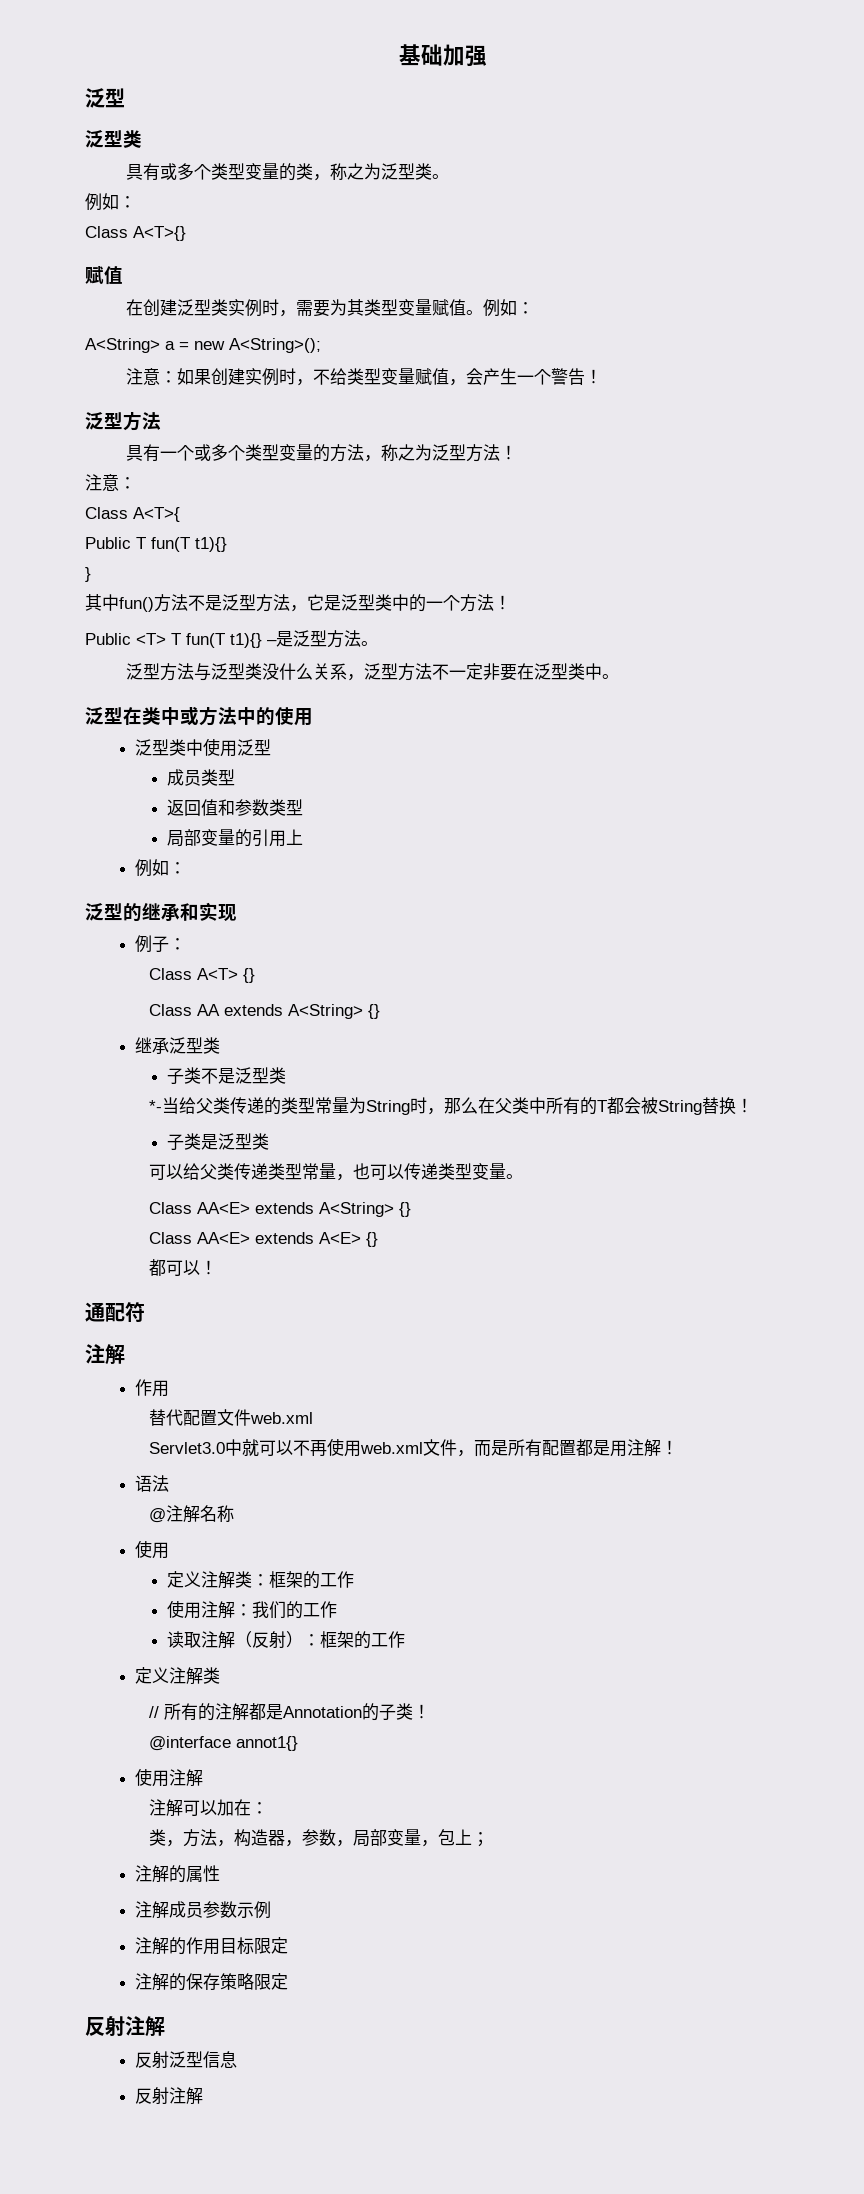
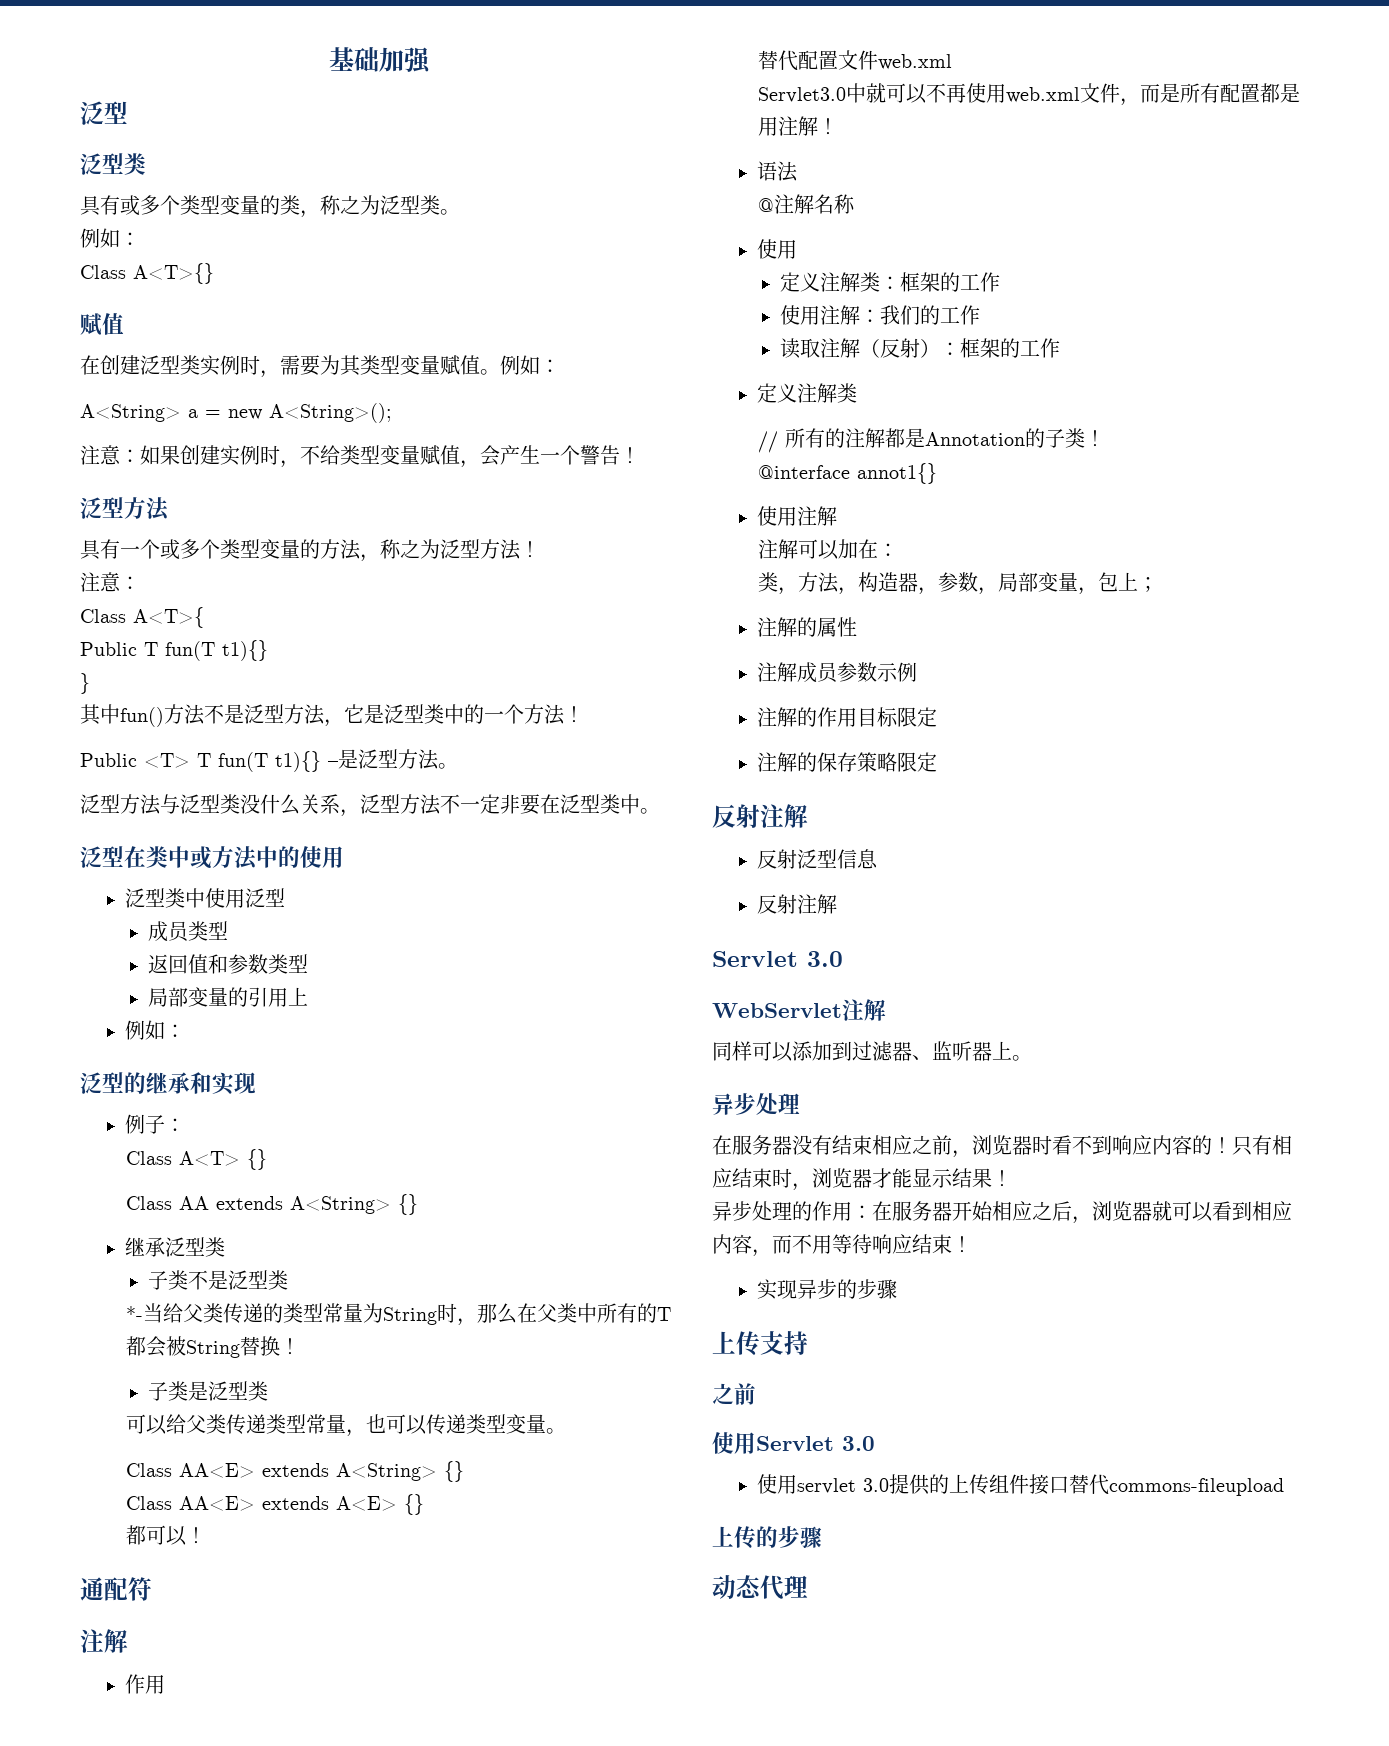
  反射泛型信息
  反射注解
+ Servlet 3.0
+ WebServlet注解
+ 同样可以添加到过滤器、监听器上。
+ 异步处理
+ 在服务器没有结束相应之前，浏览器时看不到响应内容的！只有相应结束时，浏览器才能显示结果！
+ 异步处理的作用：在服务器开始相应之后，浏览器就可以看到相应内容，而不用等待响应结束！
+ 实现异步的步骤
+ 上传支持
+ 之前
+ 使用Servlet 3.0
+ 使用servlet 3.0提供的上传组件接口替代commons-fileupload
+ 上传的步骤
+ 动态代理

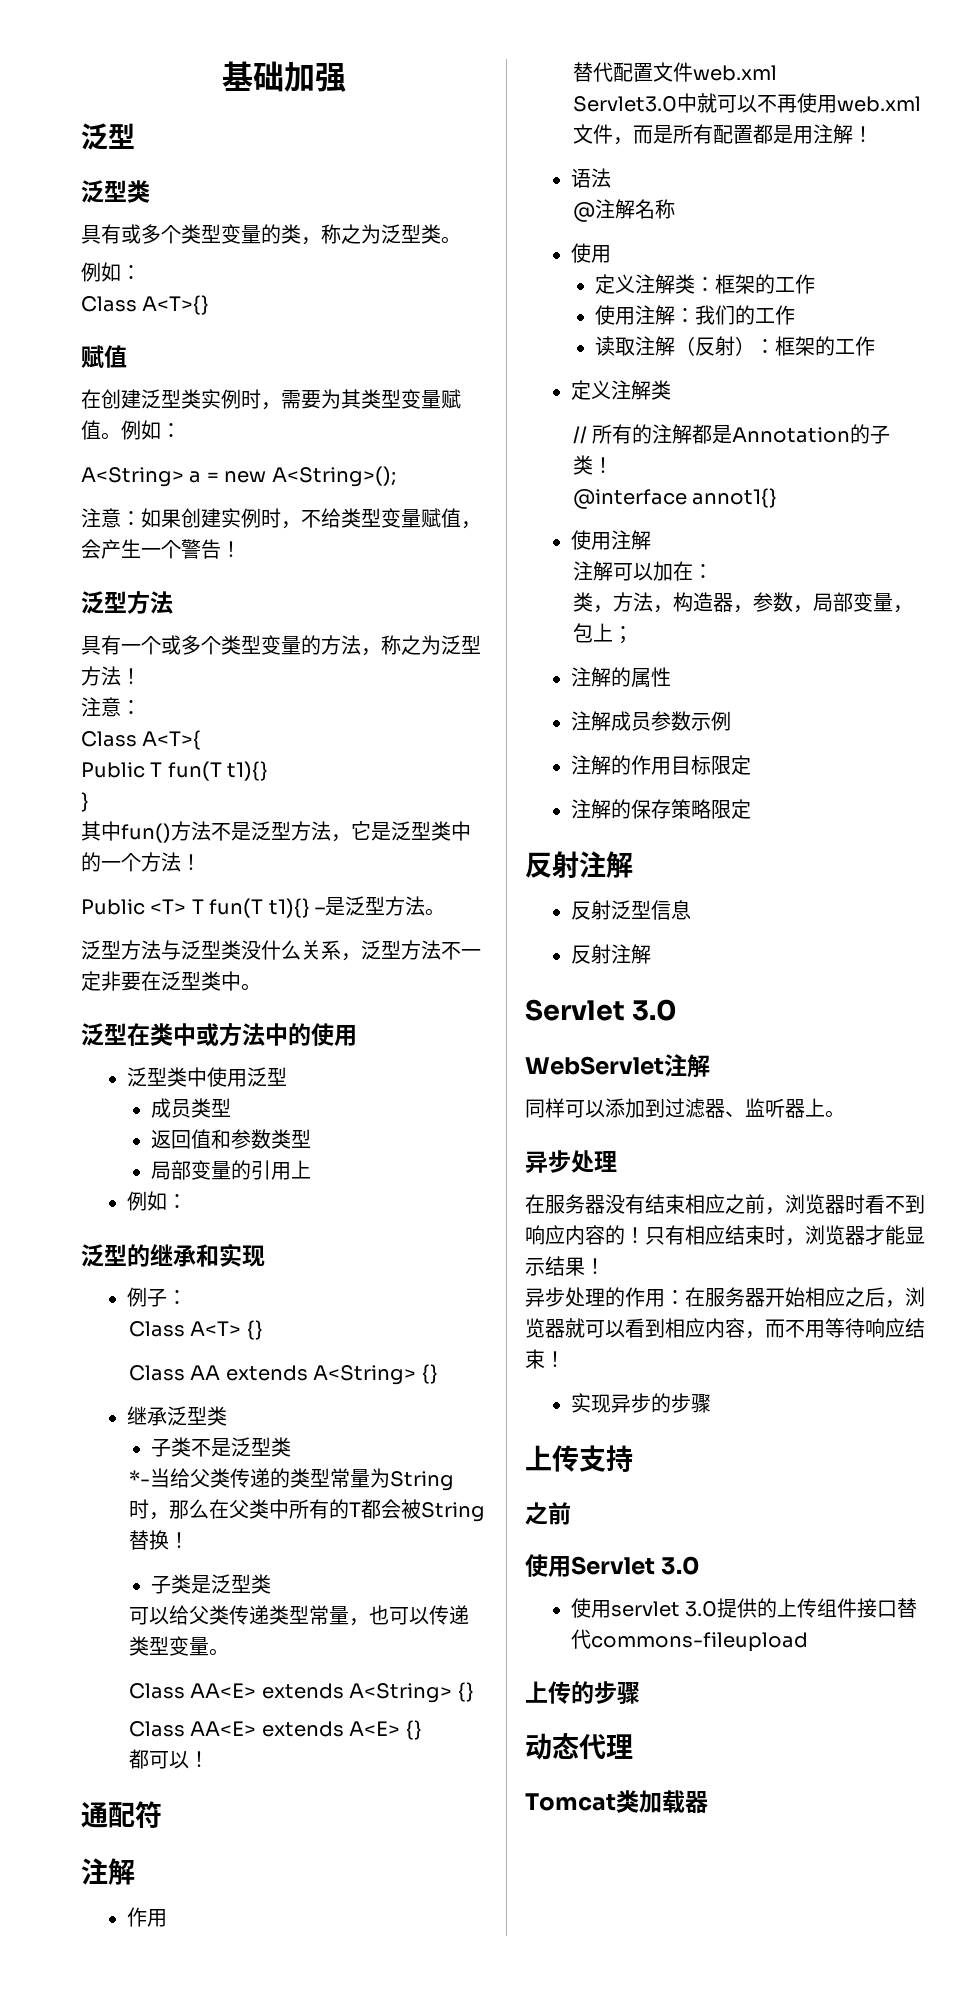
+ Tomcat类加载器

